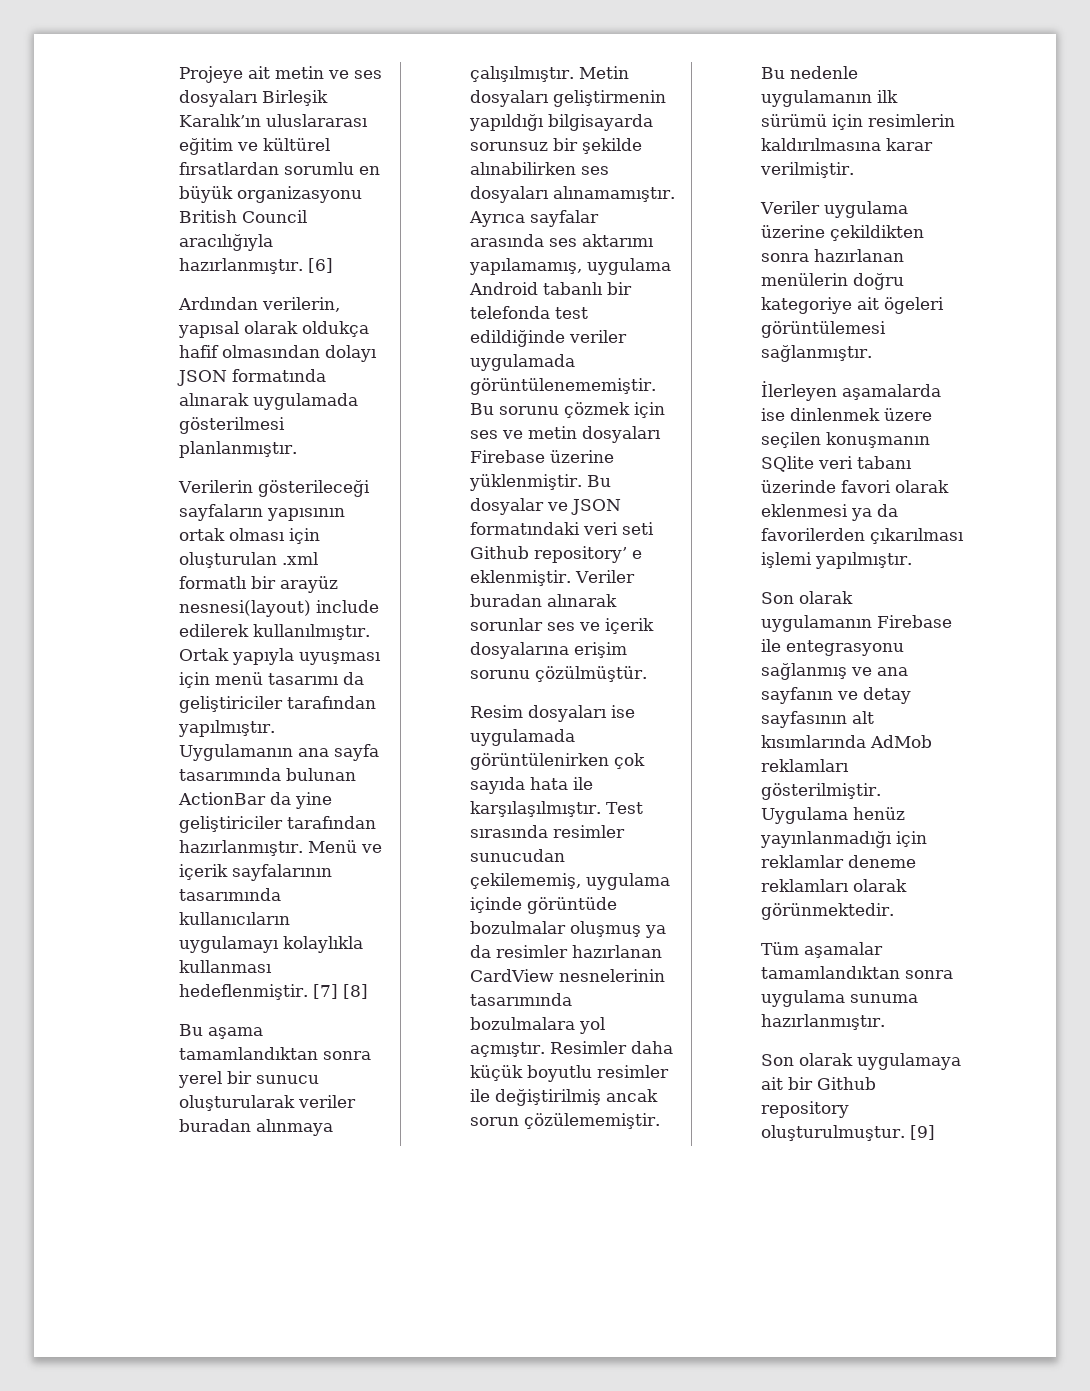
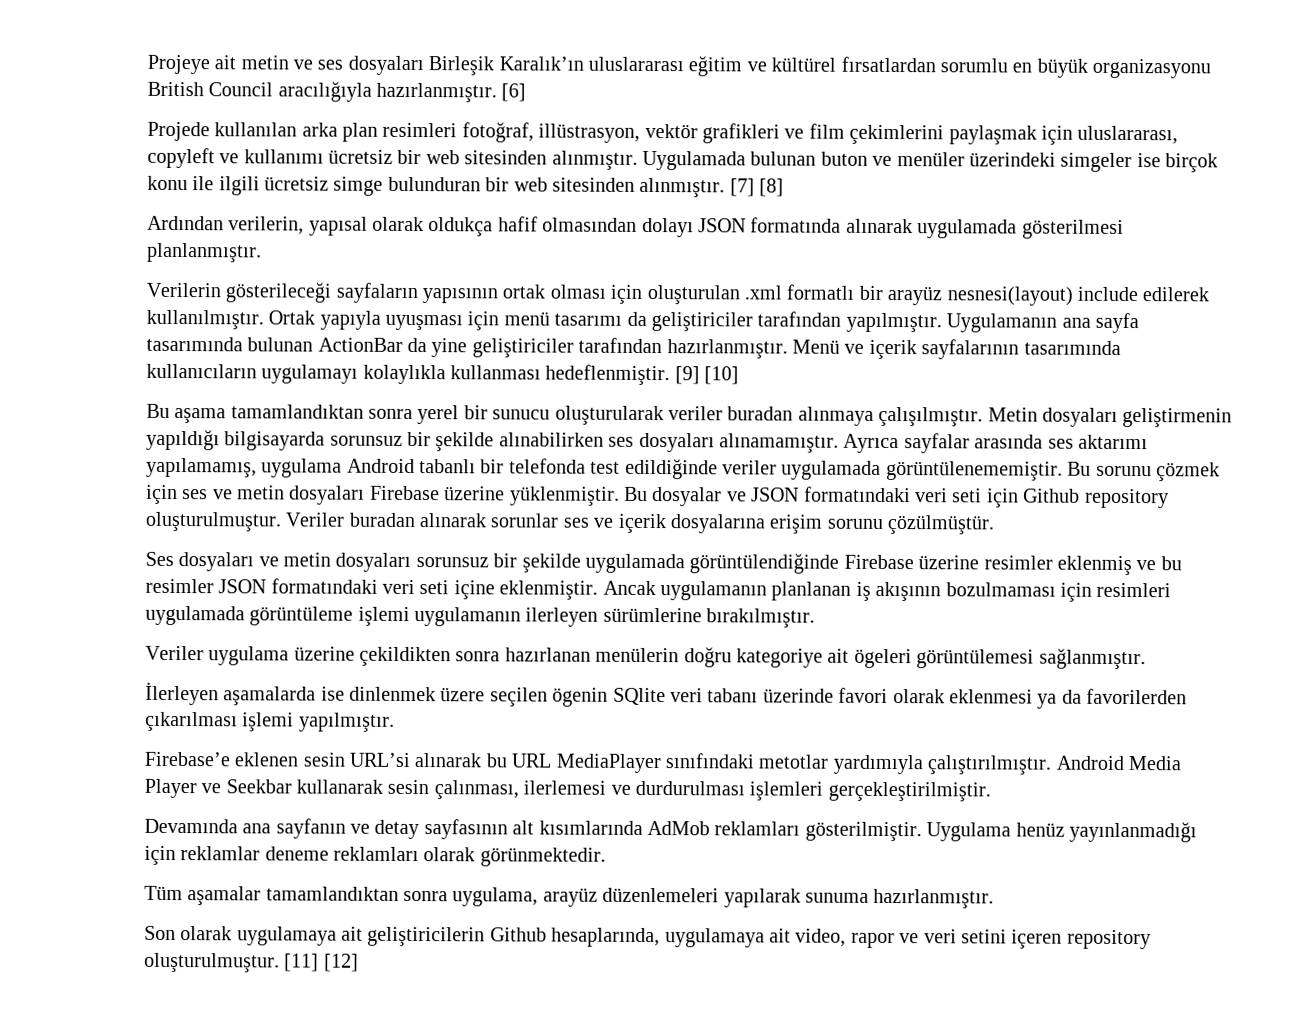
+ Projede kullanılan arka plan resimleri fotoğraf, illüstrasyon, vektör grafikleri ve film çekimlerini paylaşmak için uluslararası, copyleft ve kullanımı ücretsiz bir web sitesinden alınmıştır. Uygulamada bulunan buton ve menüler üzerindeki simgeler ise birçok konu ile ilgili ücretsiz simge bulunduran bir web sitesinden alınmıştır. [7] [8]
- [7] [8]
+ [9] [10]
- Bu dosyalar ve JSON formatındaki veri seti Github repository’ e eklenmiştir.
+ Bu dosyalar ve JSON formatındaki veri seti için Github repository oluşturulmuştur.
- Resim dosyaları ise uygulamada görüntülenirken çok sayıda hata ile karşılaşılmıştır. Test sırasında resimler sunucudan çekilememiş, uygulama içinde görüntüde bozulmalar oluşmuş ya da resimler hazırlanan CardView nesnelerinin tasarımında bozulmalara yol açmıştır. Resimler daha küçük boyutlu resimler ile değiştirilmiş ancak sorun çözülememiştir. Bu nedenle uygulamanın ilk sürümü için resimlerin kaldırılmasına karar verilmiştir.
+ Ses dosyaları ve metin dosyaları sorunsuz bir şekilde uygulamada görüntülendiğinde Firebase üzerine resimler eklenmiş ve bu resimler JSON formatındaki veri seti içine eklenmiştir. Ancak uygulamanın planlanan iş akışının bozulmaması için resimleri uygulamada görüntüleme işlemi uygulamanın ilerleyen sürümlerine bırakılmıştır.
- İlerleyen aşamalarda ise dinlenmek üzere seçilen konuşmanın SQlite veri tabanı üzerinde favori olarak eklenmesi ya da favorilerden çıkarılması işlemi yapılmıştır.
+ İlerleyen aşamalarda ise dinlenmek üzere seçilen ögenin SQlite veri tabanı üzerinde favori olarak eklenmesi ya da favorilerden çıkarılması işlemi yapılmıştır.
- Son olarak uygulamanın Firebase ile entegrasyonu sağlanmış ve ana sayfanın ve detay sayfasının alt kısımlarında AdMob reklamları gösterilmiştir.
+ Firebase’e eklenen sesin URL’si alınarak bu URL MediaPlayer sınıfındaki metotlar yardımıyla çalıştırılmıştır. Android Media Player ve Seekbar kullanarak sesin çalınması, ilerlemesi ve durdurulması işlemleri gerçekleştirilmiştir.
+ Devamında ana sayfanın ve detay sayfasının alt kısımlarında AdMob reklamları gösterilmiştir.
- Tüm aşamalar tamamlandıktan sonra uygulama sunuma hazırlanmıştır.
+ Tüm aşamalar tamamlandıktan sonra uygulama, arayüz düzenlemeleri yapılarak sunuma hazırlanmıştır.
- Son olarak uygulamaya ait bir Github repository oluşturulmuştur. [9]
+ Son olarak uygulamaya ait geliştiricilerin Github hesaplarında, uygulamaya ait video, rapor ve veri setini içeren repository oluşturulmuştur. [11] [12]

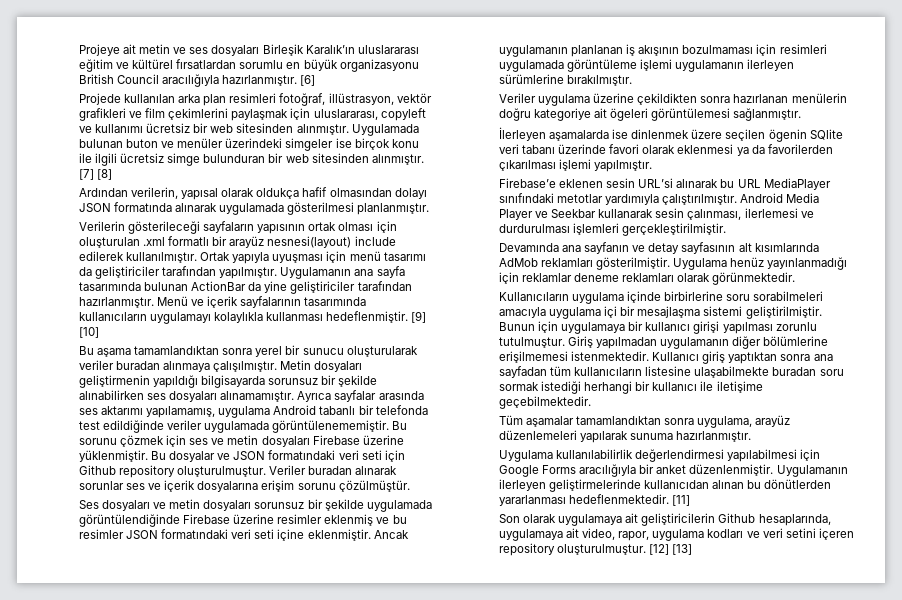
+ Kullanıcıların uygulama içinde birbirlerine soru sorabilmeleri amacıyla uygulama içi bir mesajlaşma sistemi geliştirilmiştir. Bunun için uygulamaya bir kullanıcı girişi yapılması zorunlu tutulmuştur. Giriş yapılmadan uygulamanın diğer bölümlerine erişilmemesi istenmektedir. Kullanıcı giriş yaptıktan sonra ana sayfadan tüm kullanıcıların listesine ulaşabilmekte buradan soru sormak istediği herhangi bir kullanıcı ile iletişime geçebilmektedir.
+ Uygulama kullanılabilirlik değerlendirmesi yapılabilmesi için Google Forms aracılığıyla bir anket düzenlenmiştir. Uygulamanın ilerleyen geliştirmelerinde kullanıcıdan alınan bu dönütlerden yararlanması hedeflenmektedir. [11]
- Son olarak uygulamaya ait geliştiricilerin Github hesaplarında, uygulamaya ait video, rapor ve veri setini içeren repository oluşturulmuştur.
+ Son olarak uygulamaya ait geliştiricilerin Github hesaplarında, uygulamaya ait video, rapor, uygulama kodları ve veri setini içeren repository oluşturulmuştur.
- [11] [12]
+ [12] [13]

